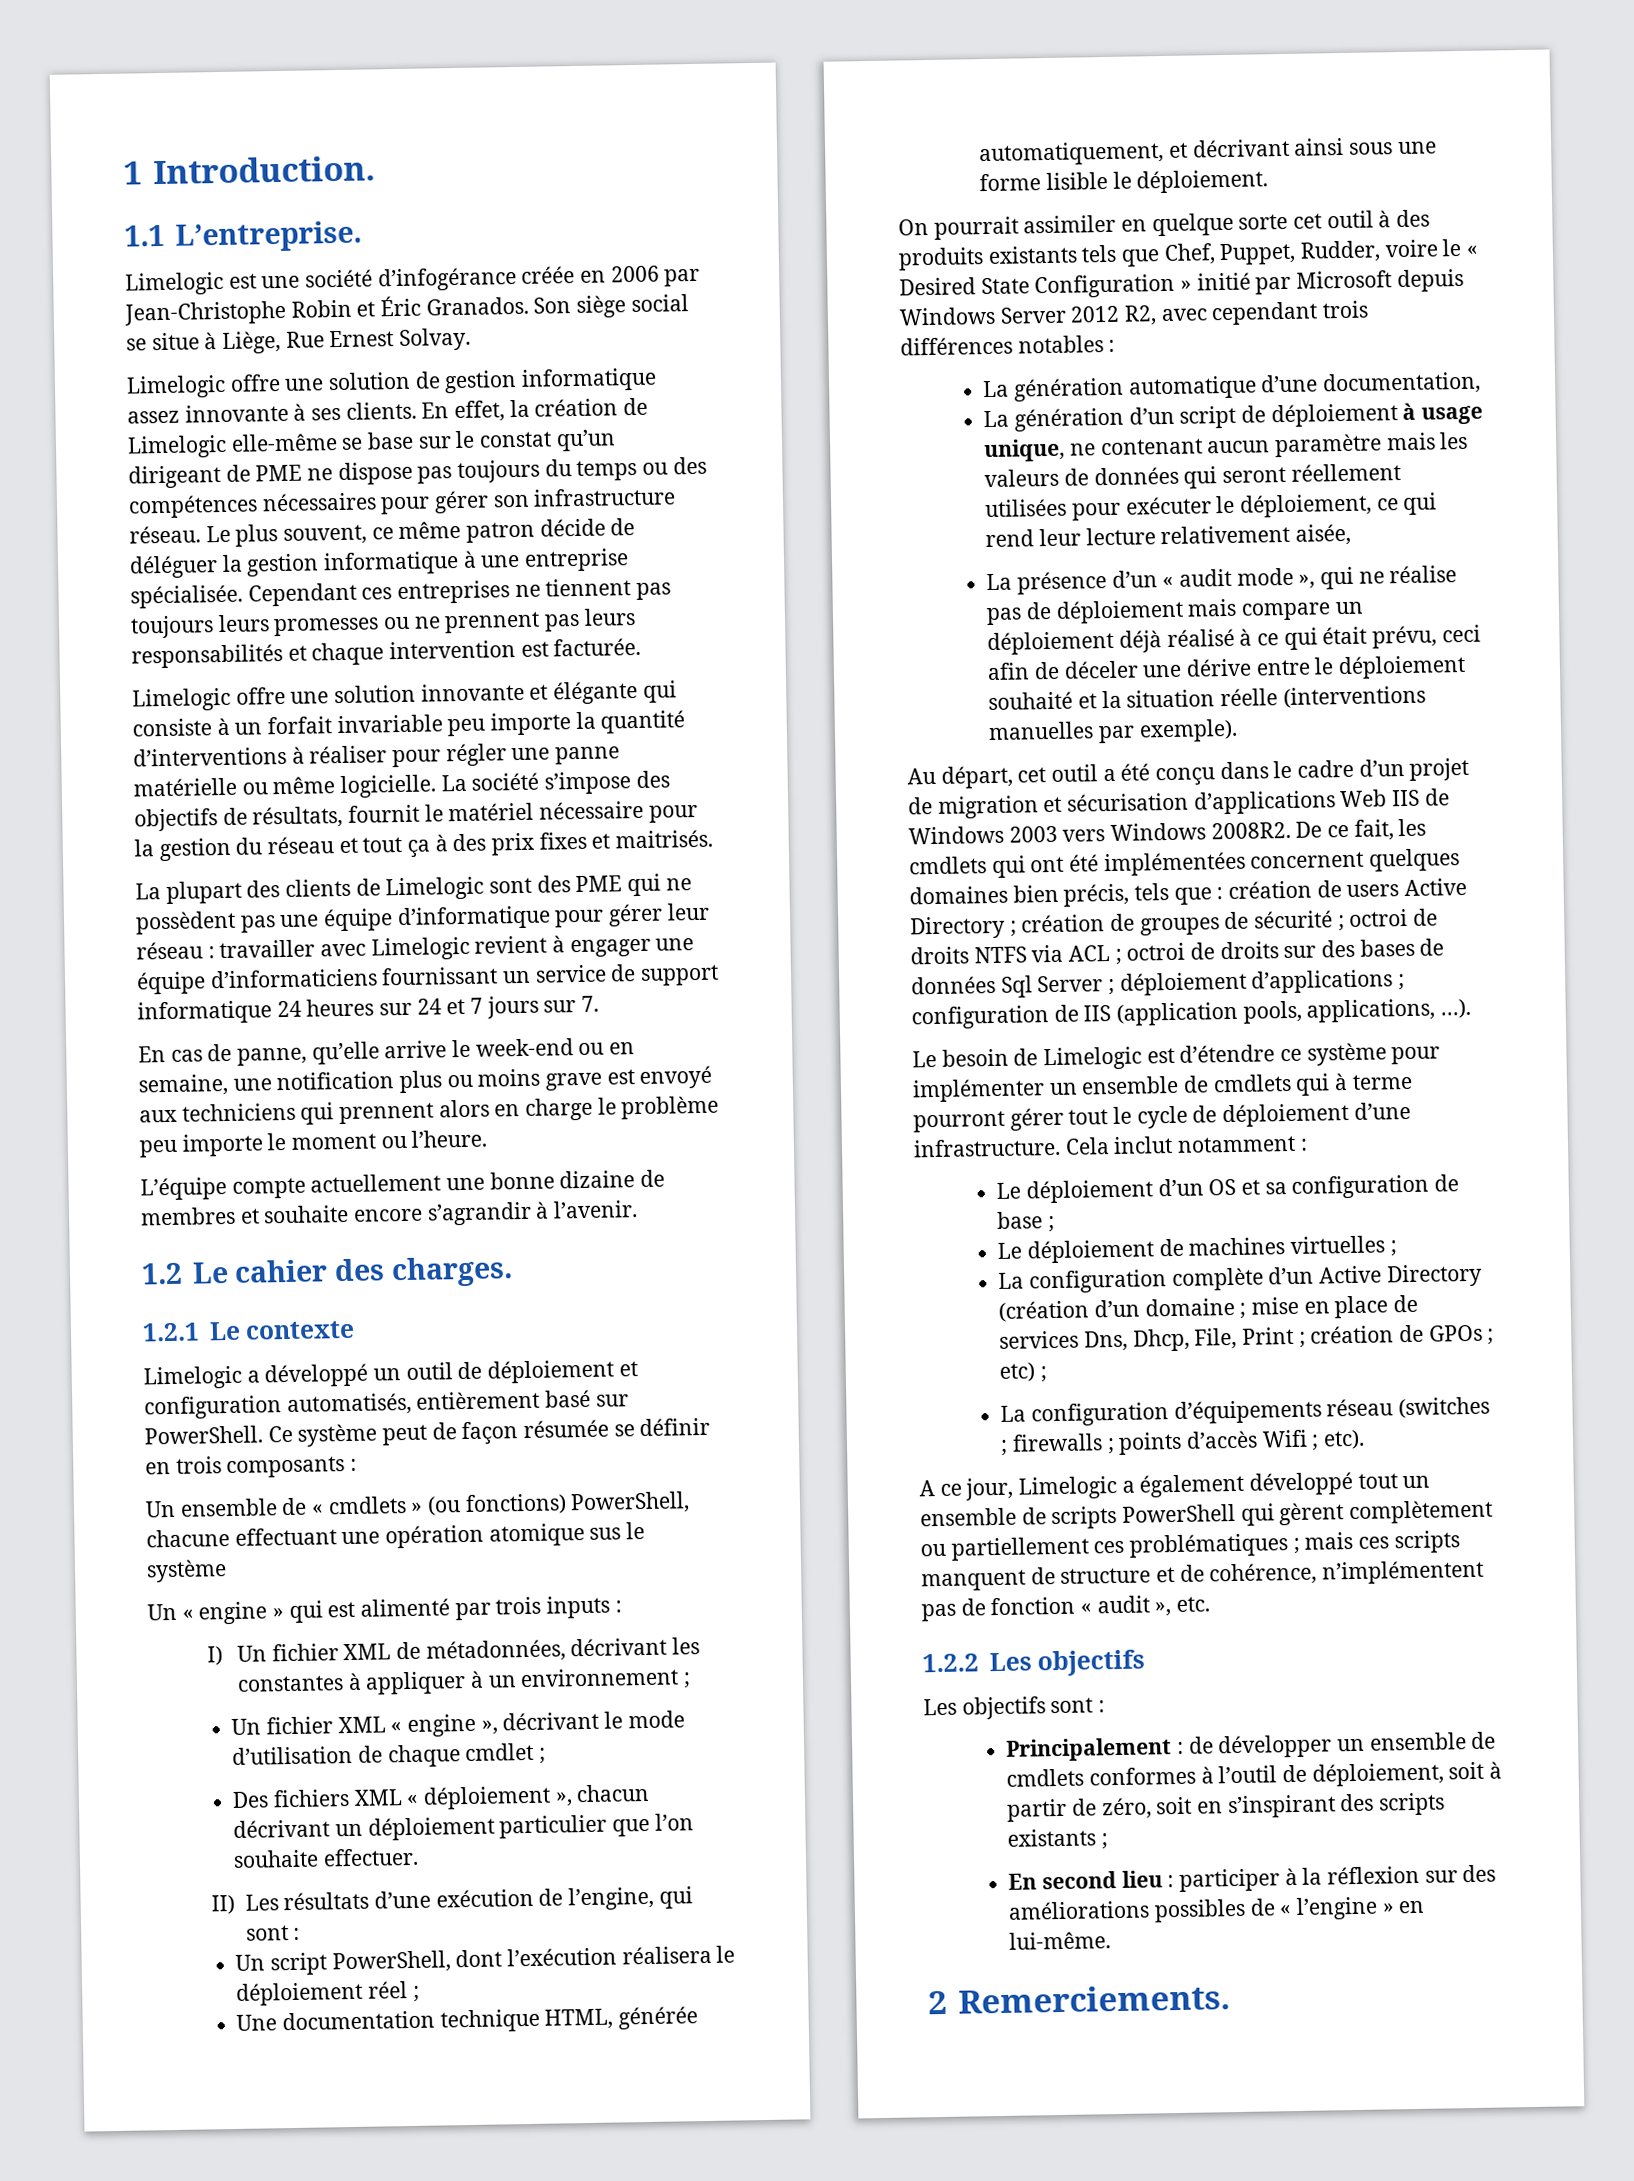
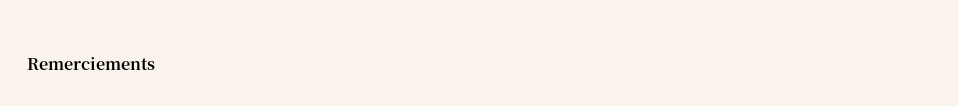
- 1 Introduction.
- 1.1 L’entreprise.
- Limelogic est une société d’infogérance créée en 2006 par Jean-Christophe Robin et Éric Granados. Son siège social se situe à Liège, Rue Ernest Solvay.
- Limelogic offre une solution de gestion informatique assez innovante à ses clients. En effet, la création de Limelogic elle-même se base sur le constat qu’un dirigeant de PME ne dispose pas toujours du temps ou des compétences nécessaires pour gérer son infrastructure réseau. Le plus souvent, ce même patron décide de déléguer la gestion informatique à une entreprise spécialisée. Cependant ces entreprises ne tiennent pas toujours leurs promesses ou ne prennent pas leurs responsabilités et chaque intervention est facturée.
- Limelogic offre une solution innovante et élégante qui consiste à un forfait invariable peu importe la quantité d’interventions à réaliser pour régler une panne matérielle ou même logicielle. La société s’impose des objectifs de résultats, fournit le matériel nécessaire pour la gestion du réseau et tout ça à des prix fixes et maitrisés.
- La plupart des clients de Limelogic sont des PME qui ne possèdent pas une équipe d’informatique pour gérer leur réseau : travailler avec Limelogic revient à engager une équipe d’informaticiens fournissant un service de support informatique 24 heures sur 24 et 7 jours sur 7.
- En cas de panne, qu’elle arrive le week-end ou en semaine, une notification plus ou moins grave est envoyé aux techniciens qui prennent alors en charge le problème peu importe le moment ou l’heure.
- L’équipe compte actuellement une bonne dizaine de membres et souhaite encore s’agrandir à l’avenir.
- 1.2 Le cahier des charges.
- 1.2.1 Le contexte
- Limelogic a développé un outil de déploiement et configuration automatisés, entièrement basé sur PowerShell. Ce système peut de façon résumée se définir en trois composants :
- Un ensemble de « cmdlets » (ou fonctions) PowerShell, chacune effectuant une opération atomique sus le système
- Un « engine » qui est alimenté par trois inputs :
- I) Un fichier XML de métadonnées, décrivant les constantes à appliquer à un environnement ;
- Un fichier XML « engine », décrivant le mode d’utilisation de chaque cmdlet ;
- Des fichiers XML « déploiement », chacun décrivant un déploiement particulier que l’on souhaite effectuer.
- II) Les résultats d’une exécution de l’engine, qui sont :
- Un script PowerShell, dont l’exécution réalisera le déploiement réel ;
- Une documentation technique HTML, générée automatiquement, et décrivant ainsi sous une forme lisible le déploiement.
- On pourrait assimiler en quelque sorte cet outil à des produits existants tels que Chef, Puppet, Rudder, voire le « Desired State Configuration » initié par Microsoft depuis Windows Server 2012 R2, avec cependant trois différences notables :
- La génération automatique d’une documentation,
- La génération d’un script de déploiement à usage unique, ne contenant aucun paramètre mais les valeurs de données qui seront réellement utilisées pour exécuter le déploiement, ce qui rend leur lecture relativement aisée,
- La présence d’un « audit mode », qui ne réalise pas de déploiement mais compare un déploiement déjà réalisé à ce qui était prévu, ceci afin de déceler une dérive entre le déploiement souhaité et la situation réelle (interventions manuelles par exemple).
- Au départ, cet outil a été conçu dans le cadre d’un projet de migration et sécurisation d’applications Web IIS de Windows 2003 vers Windows 2008R2. De ce fait, les cmdlets qui ont été implémentées concernent quelques domaines bien précis, tels que : création de users Active Directory ; création de groupes de sécurité ; octroi de droits NTFS via ACL ; octroi de droits sur des bases de données Sql Server ; déploiement d’applications ; configuration de IIS (application pools, applications, …).
- Le besoin de Limelogic est d’étendre ce système pour implémenter un ensemble de cmdlets qui à terme pourront gérer tout le cycle de déploiement d’une infrastructure. Cela inclut notamment :
- Le déploiement d’un OS et sa configuration de base ;
- Le déploiement de machines virtuelles ;
- La configuration complète d’un Active Directory (création d’un domaine ; mise en place de services Dns, Dhcp, File, Print ; création de GPOs ; etc) ;
- La configuration d’équipements réseau (switches ; firewalls ; points d’accès Wifi ; etc).
- A ce jour, Limelogic a également développé tout un ensemble de scripts PowerShell qui gèrent complètement ou partiellement ces problématiques ; mais ces scripts manquent de structure et de cohérence, n’implémentent pas de fonction « audit », etc.
- 1.2.2 Les objectifs
- Les objectifs sont :
- Principalement : de développer un ensemble de cmdlets conformes à l’outil de déploiement, soit à partir de zéro, soit en s’inspirant des scripts existants ;
- En second lieu : participer à la réflexion sur des améliorations possibles de « l’engine » en lui-même.
- 2 Remerciements.
+ Remerciements

